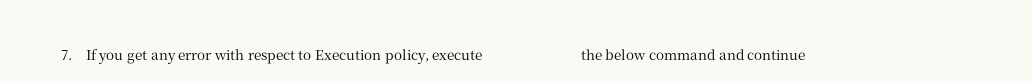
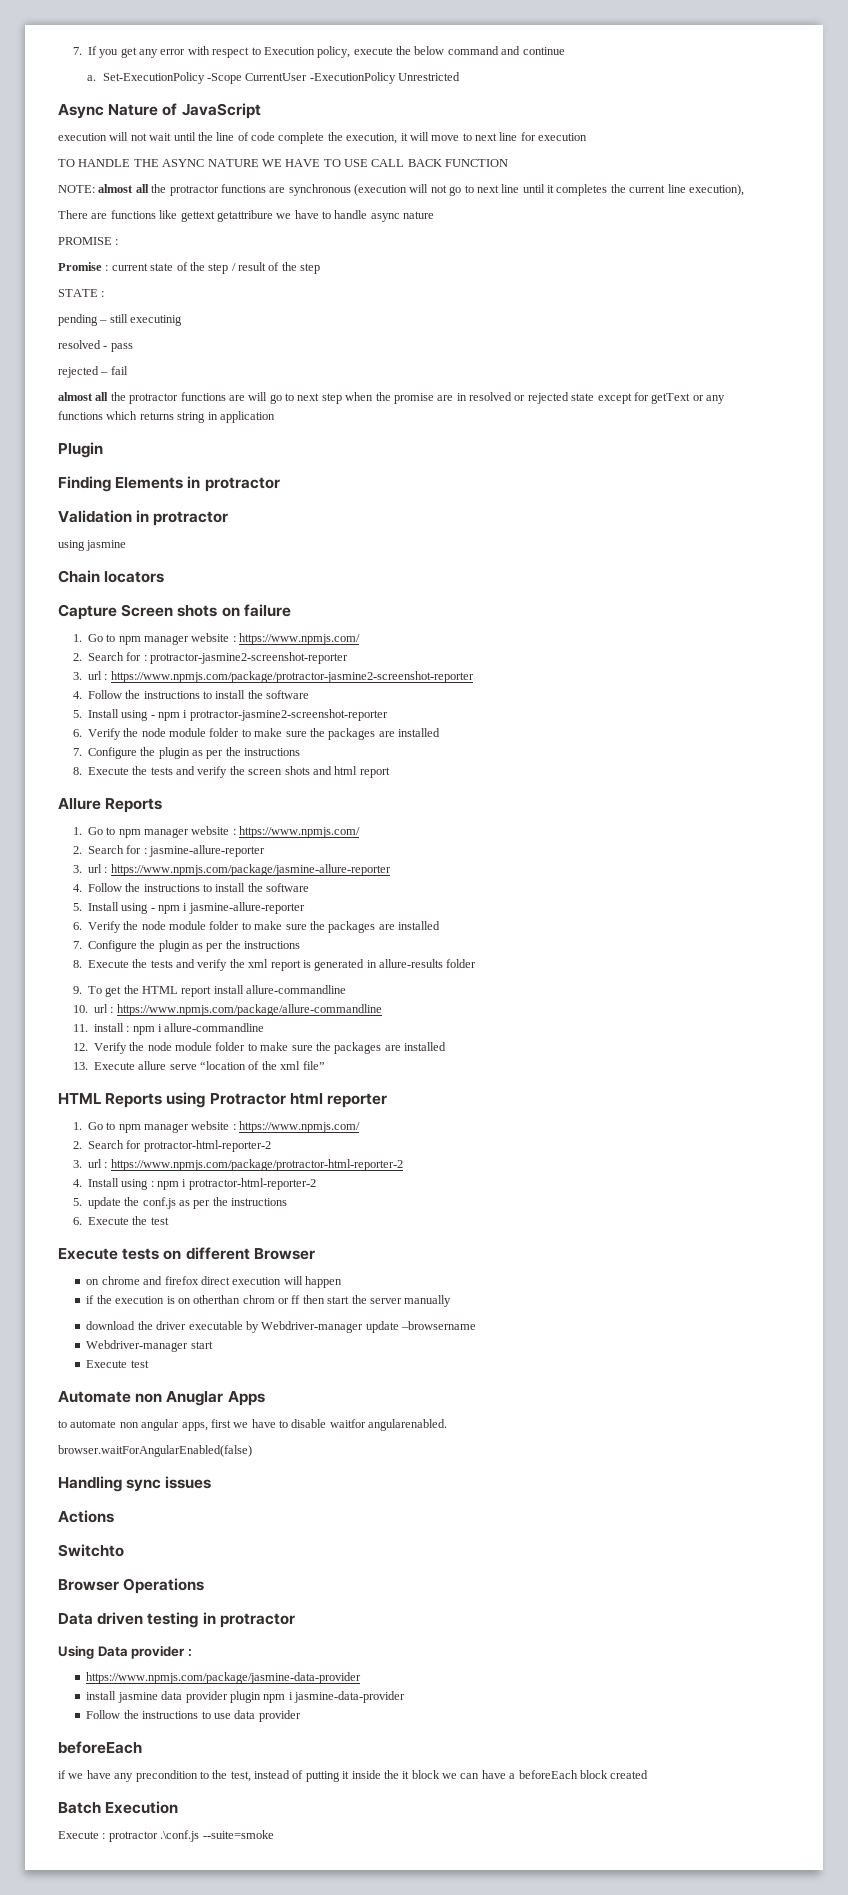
+ a. Set-ExecutionPolicy -Scope CurrentUser -ExecutionPolicy Unrestricted
+ Async Nature of JavaScript
+ execution will not wait until the line of code complete the execution, it will move to next line for execution
+ TO HANDLE THE ASYNC NATURE WE HAVE TO USE CALL BACK FUNCTION
+ NOTE: almost all the protractor functions are synchronous (execution will not go to next line until it completes the current line execution),
+ There are functions like gettext getattribure we have to handle async nature
+ PROMISE :
+ Promise : current state of the step / result of the step
+ STATE :
+ pending – still executinig
+ resolved - pass
+ rejected – fail
+ almost all the protractor functions are will go to next step when the promise are in resolved or rejected state except for getText or any functions which returns string in application
+ Plugin
+ Finding Elements in protractor
+ Validation in protractor
+ using jasmine
+ Chain locators
+ Capture Screen shots on failure
+ 1. Go to npm manager website : https://www.npmjs.com/
+ 2. Search for : protractor-jasmine2-screenshot-reporter
+ 3. url : https://www.npmjs.com/package/protractor-jasmine2-screenshot-reporter
+ 4. Follow the instructions to install the software
+ 5. Install using - npm i protractor-jasmine2-screenshot-reporter
+ 6. Verify the node module folder to make sure the packages are installed
+ 7. Configure the plugin as per the instructions
+ 8. Execute the tests and verify the screen shots and html report
+ Allure Reports
+ 1. Go to npm manager website : https://www.npmjs.com/
+ 2. Search for : jasmine-allure-reporter
+ 3. url : https://www.npmjs.com/package/jasmine-allure-reporter
+ 4. Follow the instructions to install the software
+ 5. Install using - npm i jasmine-allure-reporter
+ 6. Verify the node module folder to make sure the packages are installed
+ 7. Configure the plugin as per the instructions
+ 8. Execute the tests and verify the xml report is generated in allure-results folder
+ 9. To get the HTML report install allure-commandline
+ 10. url : https://www.npmjs.com/package/allure-commandline
+ 11. install : npm i allure-commandline
+ 12. Verify the node module folder to make sure the packages are installed
+ 13. Execute allure serve “location of the xml file”
+ HTML Reports using Protractor html reporter
+ 1. Go to npm manager website : https://www.npmjs.com/
+ 2. Search for protractor-html-reporter-2
+ 3. url : https://www.npmjs.com/package/protractor-html-reporter-2
+ 4. Install using : npm i protractor-html-reporter-2
+ 5. update the conf.js as per the instructions
+ 6. Execute the test
+ Execute tests on different Browser
+ on chrome and firefox direct execution will happen
+ if the execution is on otherthan chrom or ff then start the server manually
+ download the driver executable by Webdriver-manager update –browsername
+ Webdriver-manager start
+ Execute test
+ Automate non Anuglar Apps
+ to automate non angular apps, first we have to disable waitfor angularenabled.
+ browser.waitForAngularEnabled(false)
+ Handling sync issues
+ Actions
+ Switchto
+ Browser Operations
+ Data driven testing in protractor
+ Using Data provider :
+ https://www.npmjs.com/package/jasmine-data-provider
+ install jasmine data provider plugin npm i jasmine-data-provider
+ Follow the instructions to use data provider
+ beforeEach
+ if we have any precondition to the test, instead of putting it inside the it block we can have a beforeEach block created
+ Batch Execution
+ Execute : protractor .\conf.js --suite=smoke

